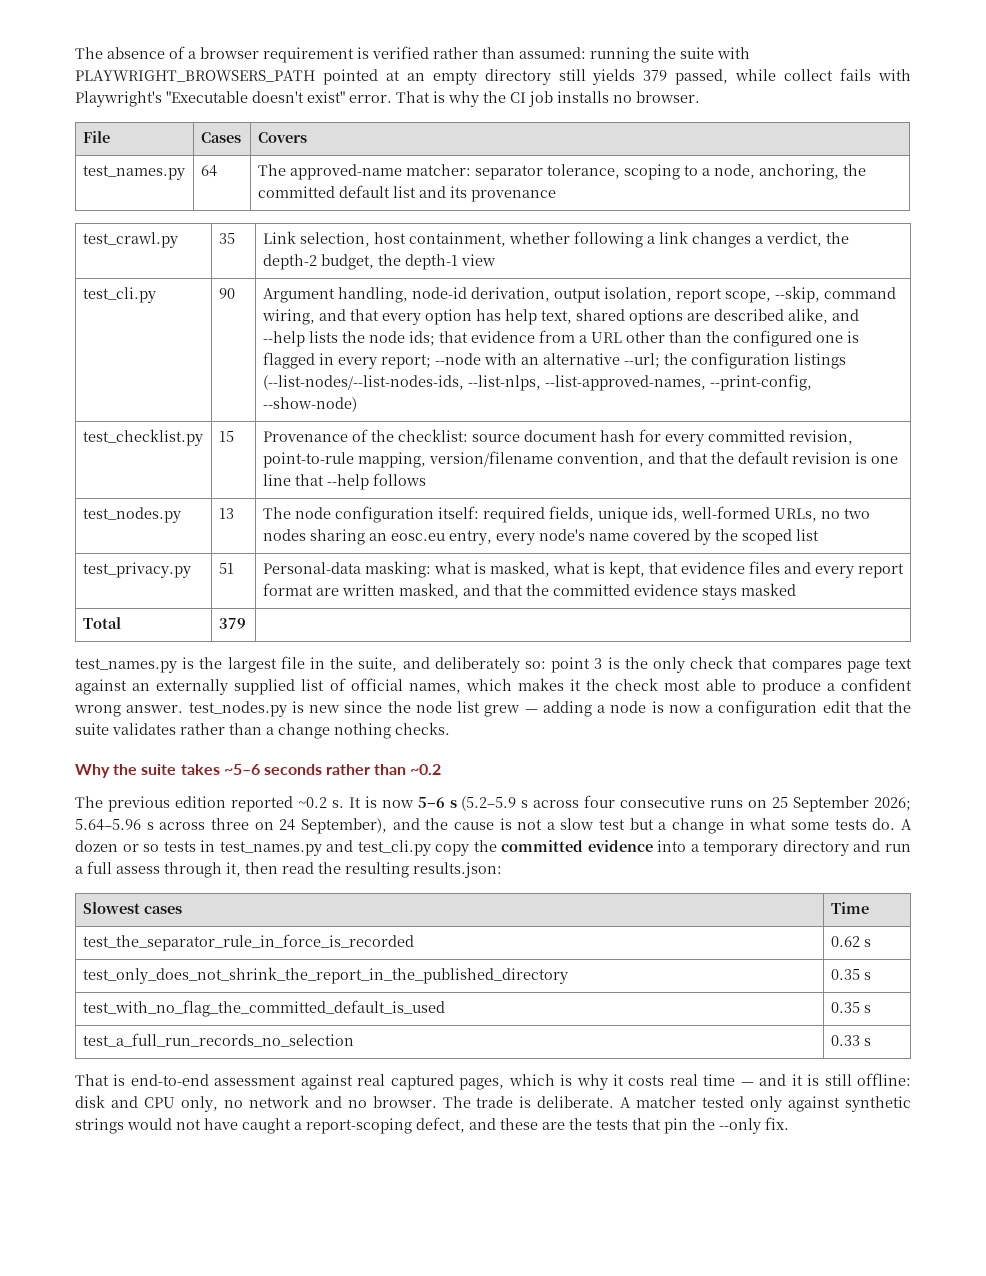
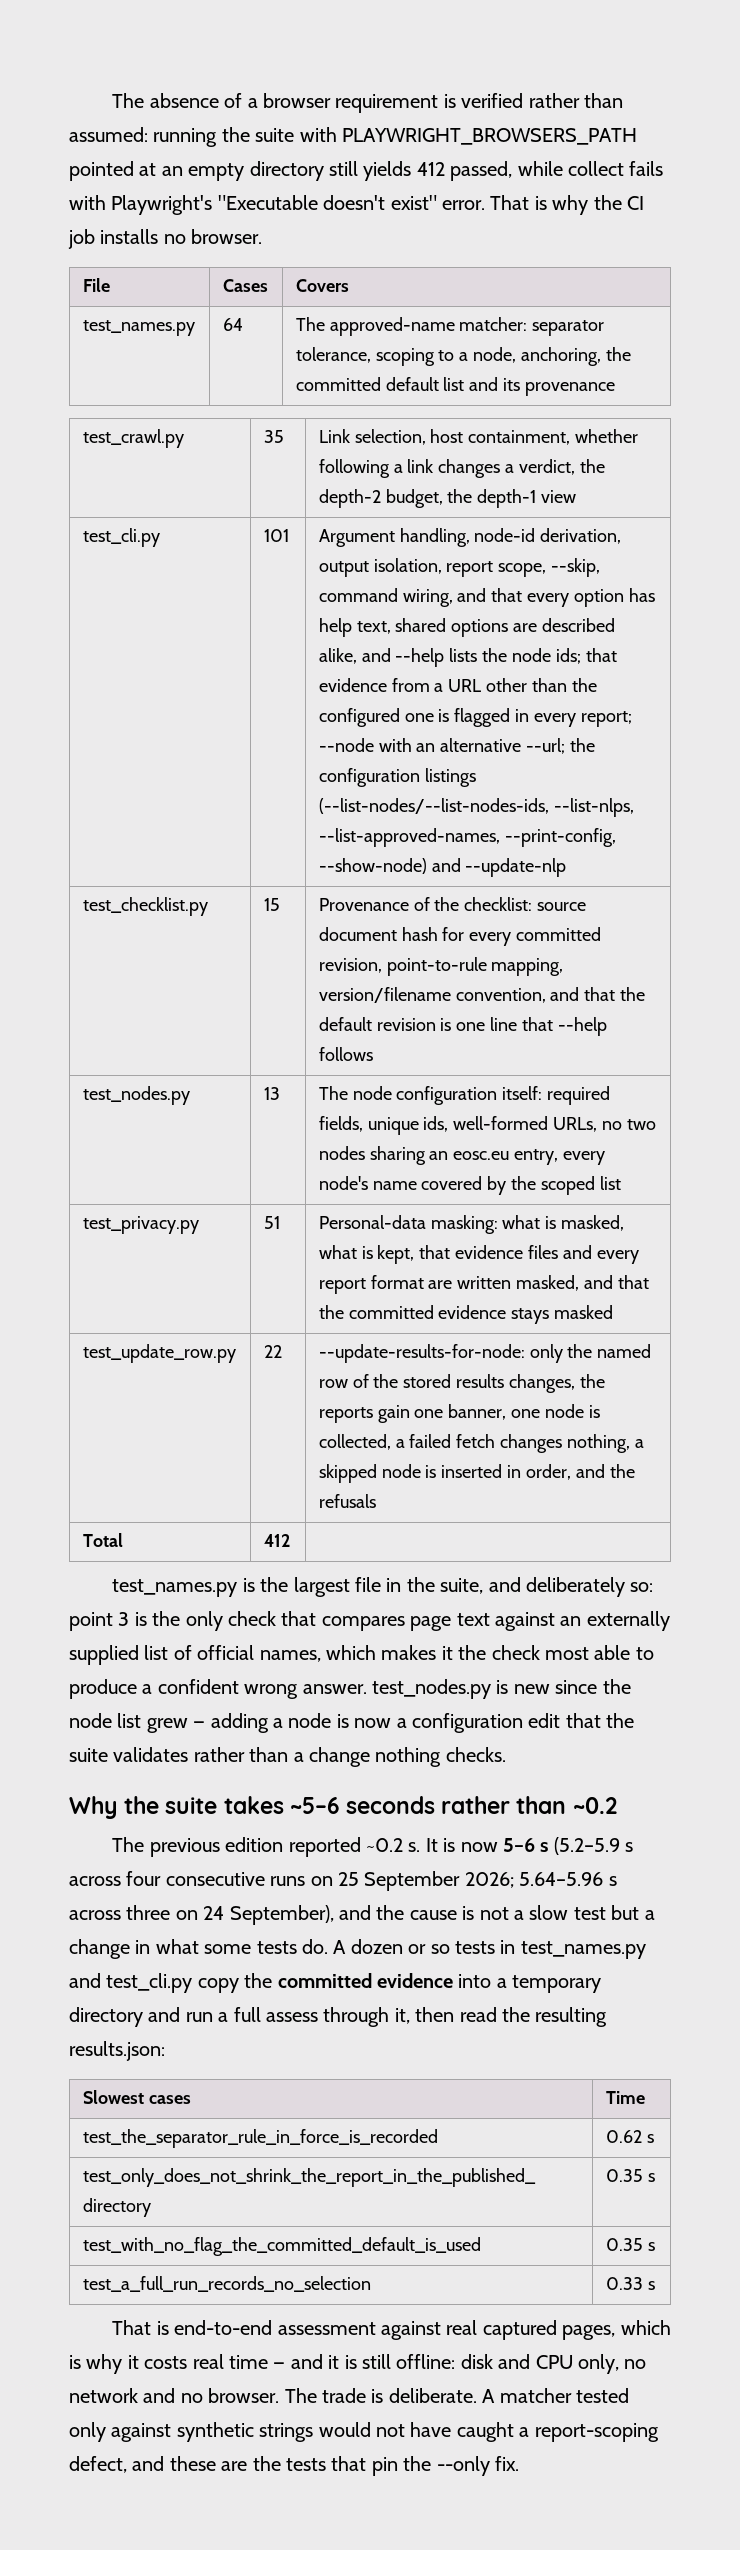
- The absence of a browser requirement is verified rather than assumed: running the suite with PLAYWRIGHT_BROWSERS_PATH pointed at an empty directory still yields 379 passed, while collect fails with Playwright's "Executable doesn't exist" error.
+ The absence of a browser requirement is verified rather than assumed: running the suite with PLAYWRIGHT_BROWSERS_PATH pointed at an empty directory still yields 412 passed, while collect fails with Playwright's "Executable doesn't exist" error.
- 90
+ 101
- Argument handling, node-id derivation, output isolation, report scope, --skip, command wiring, and that every option has help text, shared options are described alike, and --help lists the node ids; that evidence from a URL other than the configured one is flagged in every report; --node with an alternative --url; the configuration listings (--list-nodes/--list-nodes-ids, --list-nlps, --list-approved-names, --print-config, --show-node)
+ Argument handling, node-id derivation, output isolation, report scope, --skip, command wiring, and that every option has help text, shared options are described alike, and --help lists the node ids; that evidence from a URL other than the configured one is flagged in every report; --node with an alternative --url; the configuration listings (--list-nodes/--list-nodes-ids, --list-nlps, --list-approved-names, --print-config, --show-node) and --update-nlp
+ test_update_row.py | 22 | --update-results-for-node: only the named row of the stored results changes, the reports gain one banner, one node is collected, a failed fetch changes nothing, a skipped node is inserted in order, and the refusals
- Total | 379 |
+ Total | 412 |

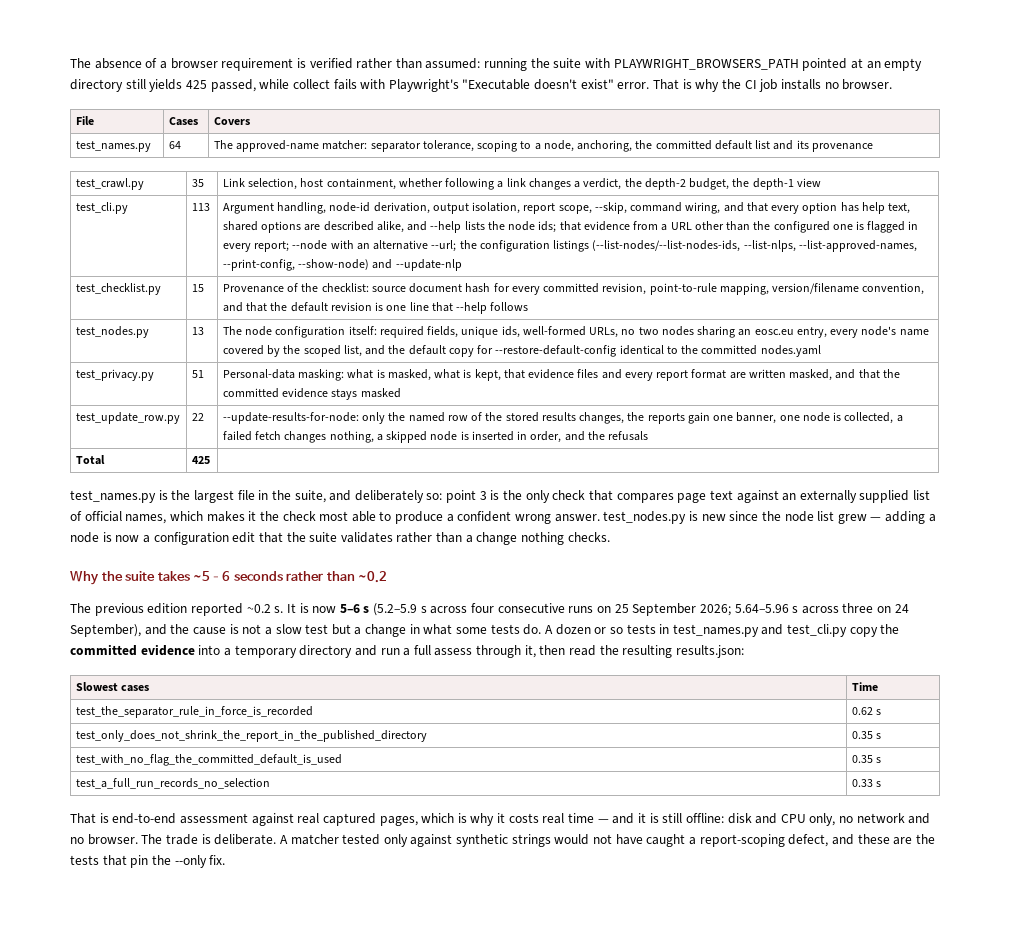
- The absence of a browser requirement is verified rather than assumed: running the suite with PLAYWRIGHT_BROWSERS_PATH pointed at an empty directory still yields 412 passed, while collect fails with Playwright's "Executable doesn't exist" error.
+ The absence of a browser requirement is verified rather than assumed: running the suite with PLAYWRIGHT_BROWSERS_PATH pointed at an empty directory still yields 425 passed, while collect fails with Playwright's "Executable doesn't exist" error.
- 101
+ 113
- test_nodes.py | 13 | The node configuration itself: required fields, unique ids, well-formed URLs, no two nodes sharing an eosc.eu entry, every node's name covered by the scoped list
+ test_nodes.py | 13 | The node configuration itself: required fields, unique ids, well-formed URLs, no two nodes sharing an eosc.eu entry, every node's name covered by the scoped list, and the default copy for --restore-default-config identical to the committed nodes.yaml
- Total | 412 |
+ Total | 425 |

